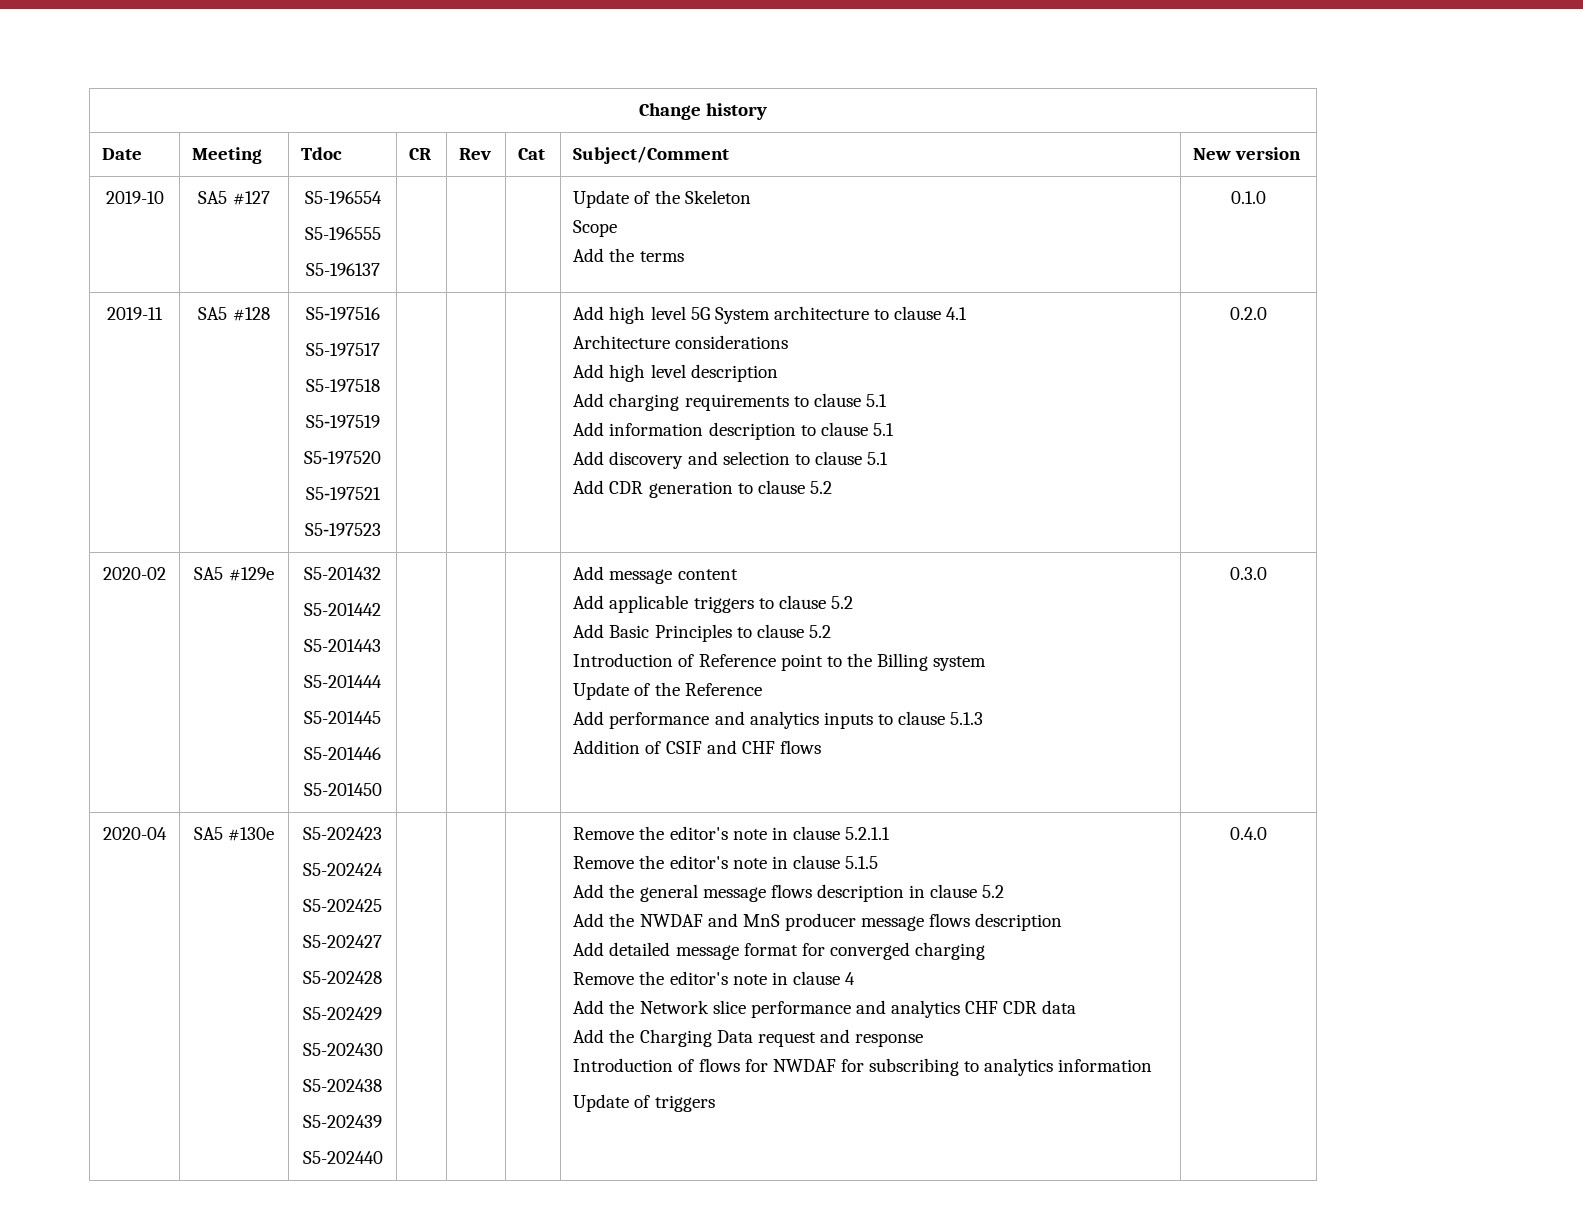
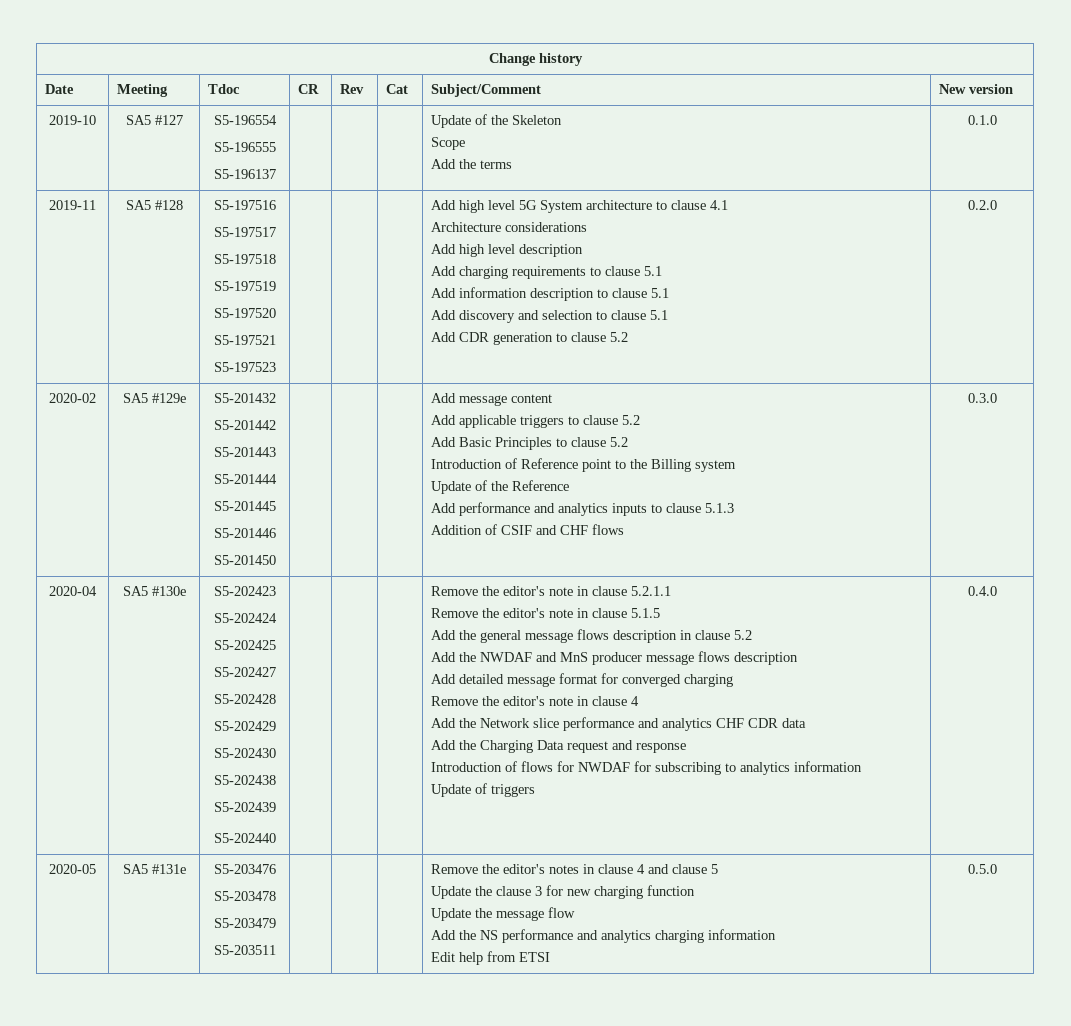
+ 2020-05 | SA5 #131e | S5-203476
+ S5-203478
+ S5-203479
+ S5-203511 | | | | Remove the editor's notes in clause 4 and clause 5
+ Update the clause 3 for new charging function
+ Update the message flow
+ Add the NS performance and analytics charging information
+ Edit help from ETSI | 0.5.0

